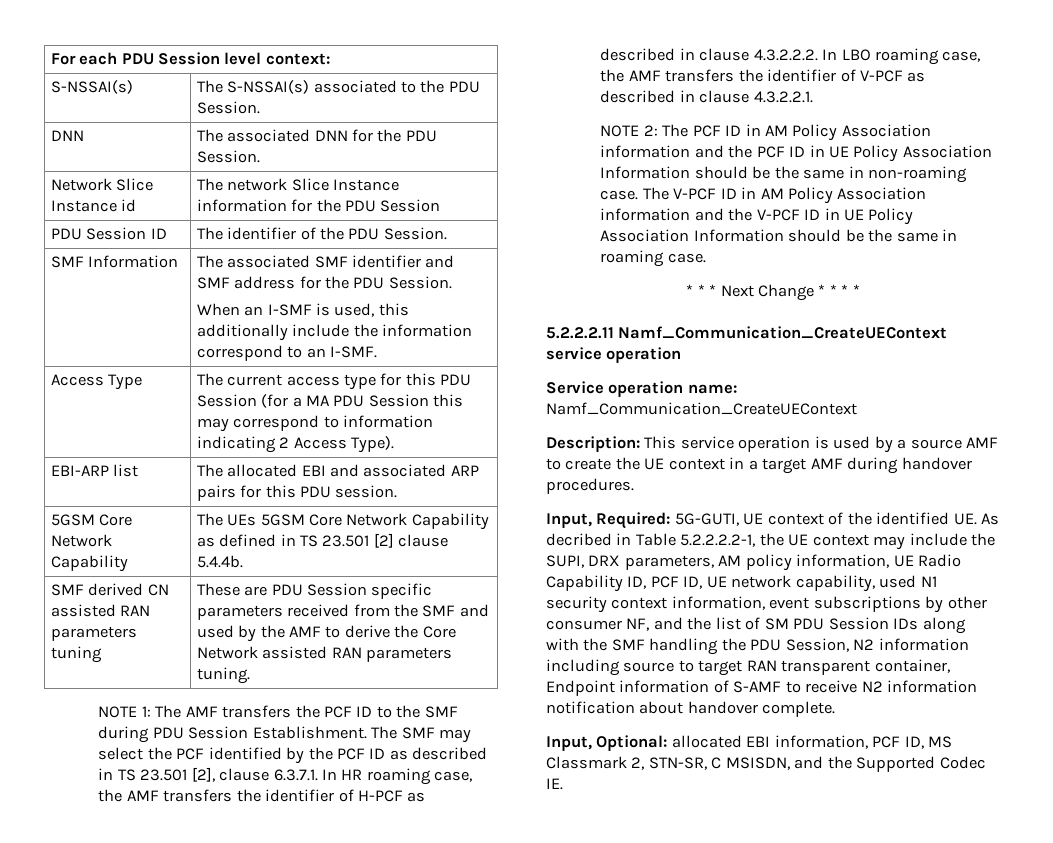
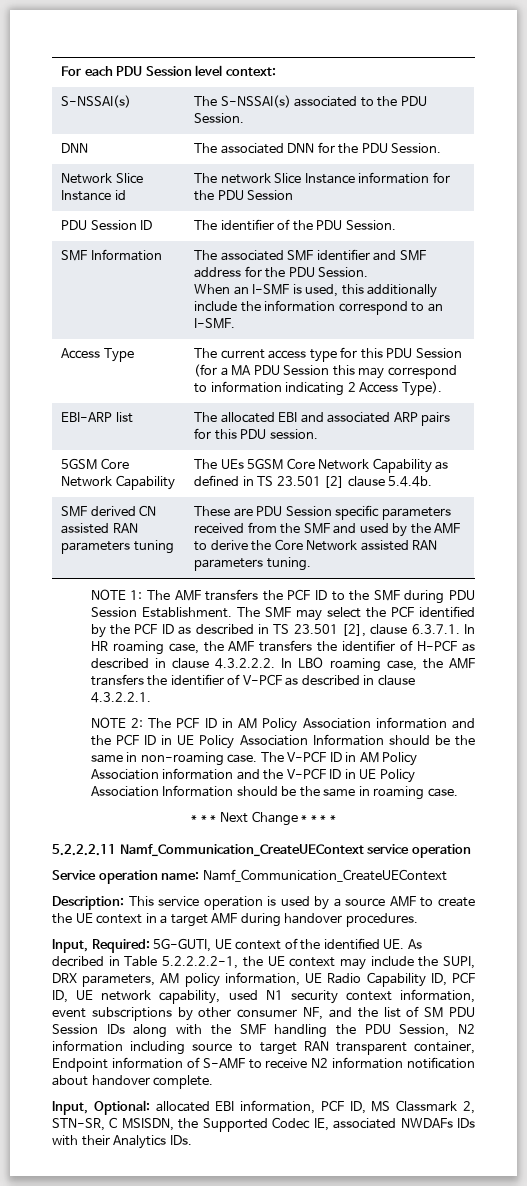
- Input, Optional: allocated EBI information, PCF ID, MS Classmark 2, STN-SR, C MSISDN, and the Supported Codec IE.
+ Input, Optional: allocated EBI information, PCF ID, MS Classmark 2, STN-SR, C MSISDN, the Supported Codec IE, associated NWDAFs IDs with their Analytics IDs.

